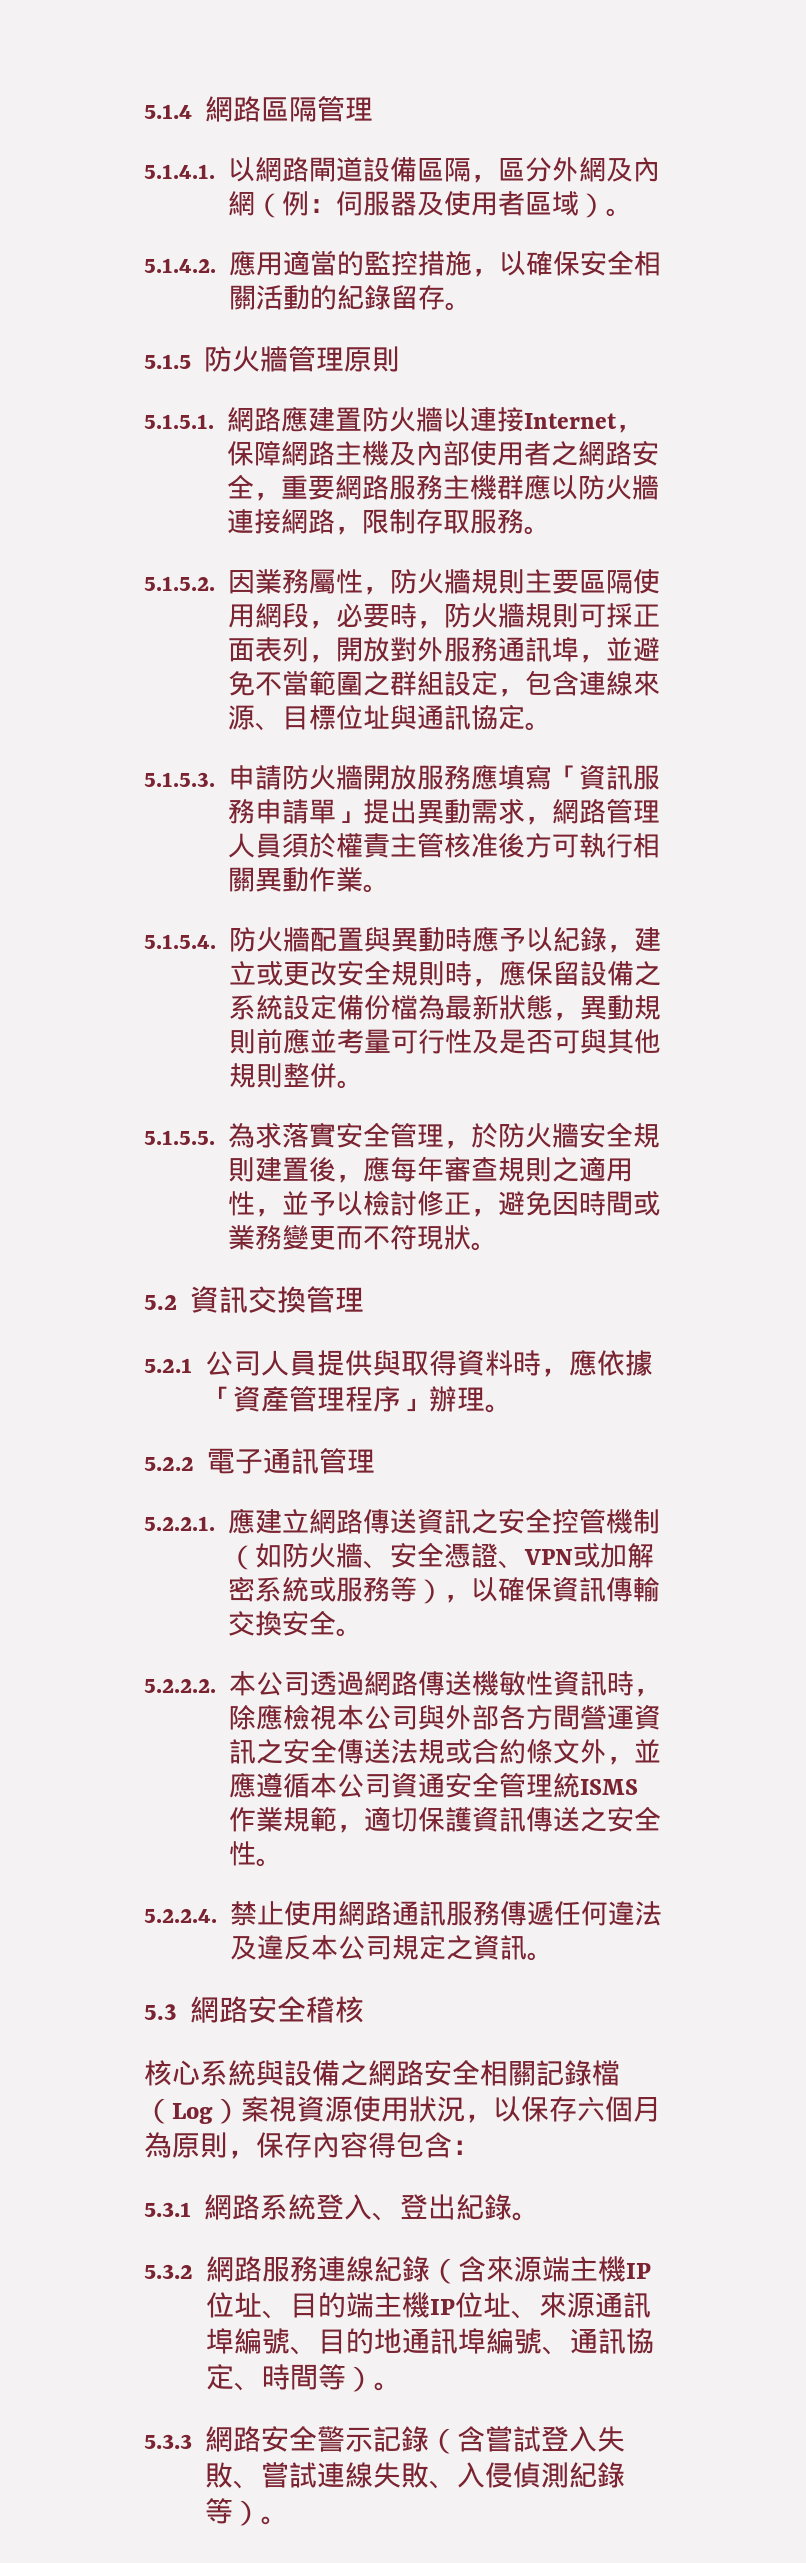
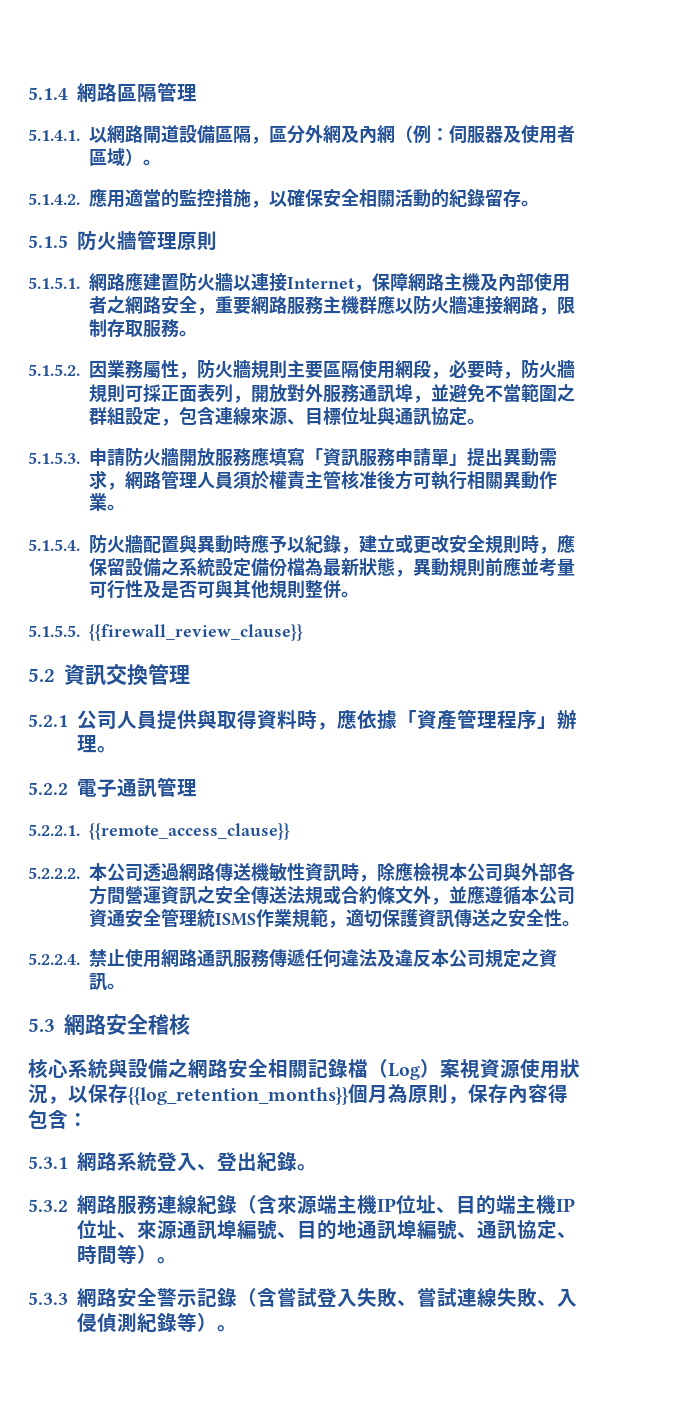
- 5.1.5.5.為求落實安全管理，於防火牆安全規則建置後，應每年審查規則之適用性，並予以檢討修正，避免因時間或業務變更而不符現狀。
+ 5.1.5.5. {{firewall_review_clause}}
- 5.2.2.1.應建立網路傳送資訊之安全控管機制（如防火牆、安全憑證、VPN或加解密系統或服務等），以確保資訊傳輸交換安全。
+ 5.2.2.1. {{remote_access_clause}}
- 核心系統與設備之網路安全相關記錄檔（Log）案視資源使用狀況，以保存六個月為原則，保存內容得包含：
+ 核心系統與設備之網路安全相關記錄檔（Log）案視資源使用狀況，以保存{{log_retention_months}}個月為原則，保存內容得包含：

